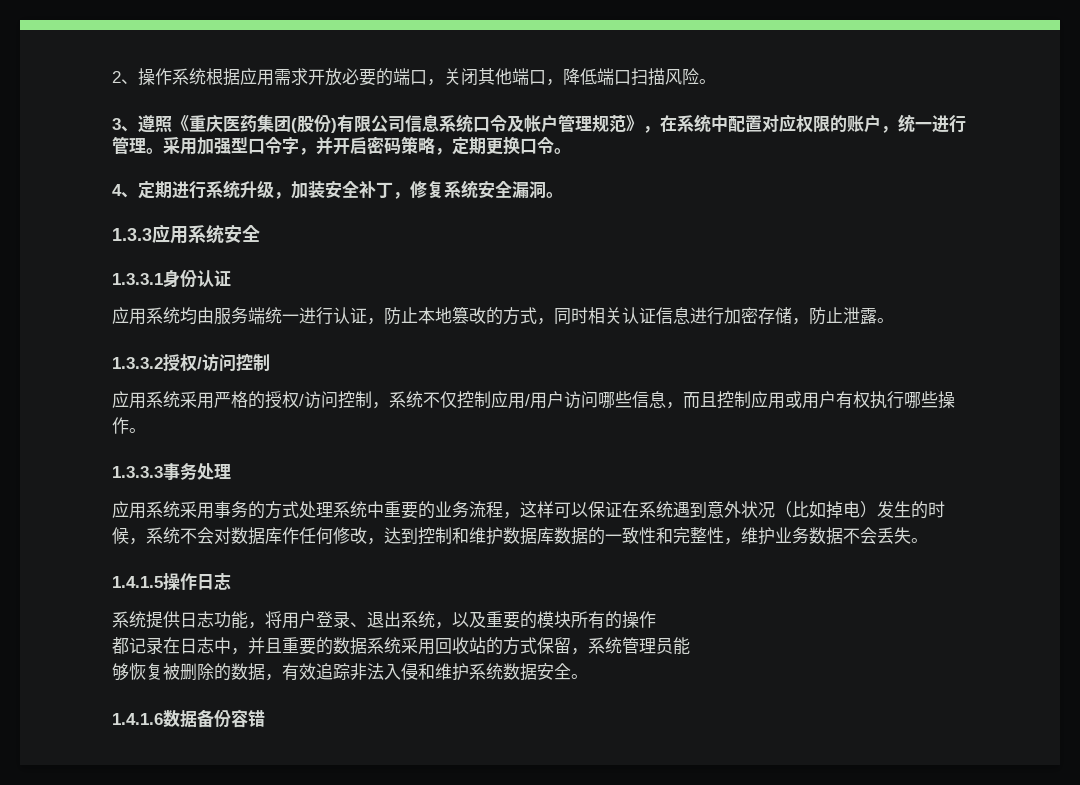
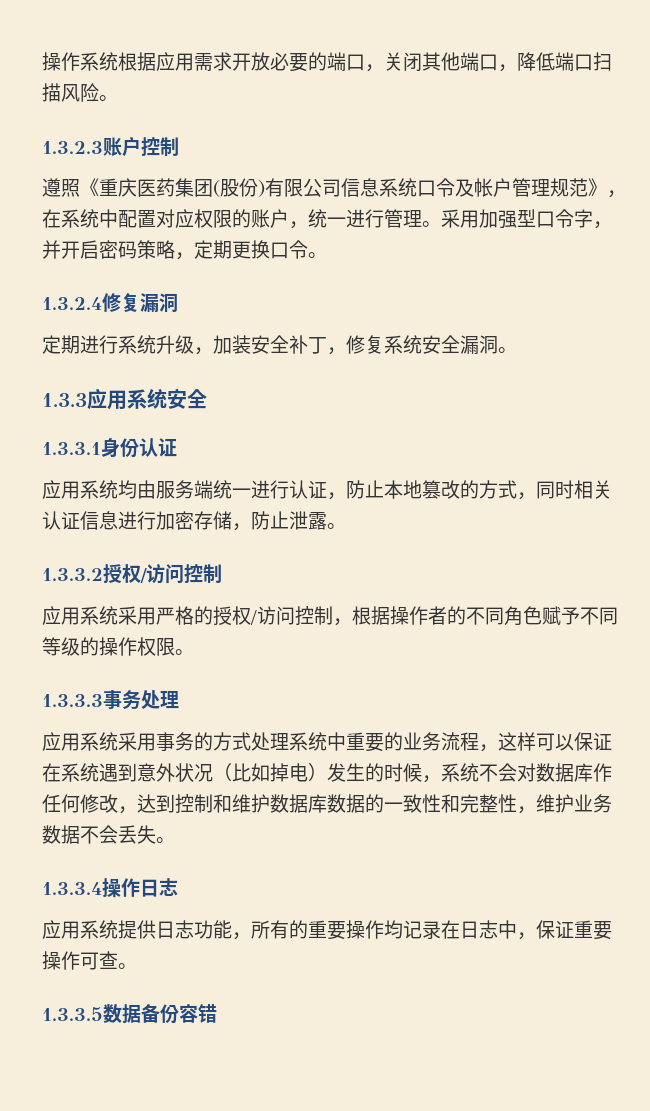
- 2、操作系统根据应用需求开放必要的端口，关闭其他端口，降低端口扫描风险。
+ 操作系统根据应用需求开放必要的端口，关闭其他端口，降低端口扫描风险。
- 3、遵照《重庆医药集团(股份)有限公司信息系统口令及帐户管理规范》，在系统中配置对应权限的账户，统一进行管理。
+ 1.3.2.3账户控制
+ 遵照《重庆医药集团(股份)有限公司信息系统口令及帐户管理规范》，在系统中配置对应权限的账户，统一进行管理。
- 4、定期进行系统升级，加装安全补丁，修复系统安全漏洞。
+ 1.3.2.4修复漏洞
+ 定期进行系统升级，加装安全补丁，修复系统安全漏洞。
- 应用系统采用严格的授权/访问控制，系统不仅控制应用/用户访问哪些信息，而且控制应用或用户有权执行哪些操作。
+ 应用系统采用严格的授权/访问控制，根据操作者的不同角色赋予不同等级的操作权限。
- 1.4.1.5操作日志
+ 1.3.3.4操作日志
- 系统提供日志功能，将用户登录、退出系统，以及重要的模块所有的操作
- 都记录在日志中，并且重要的数据系统采用回收站的方式保留，系统管理员能
- 够恢复被删除的数据，有效追踪非法入侵和维护系统数据安全。
- 1.4.1.6数据备份容错
+ 应用系统提供日志功能，所有的重要操作均记录在日志中，保证重要操作可查。
+ 1.3.3.5数据备份容错

